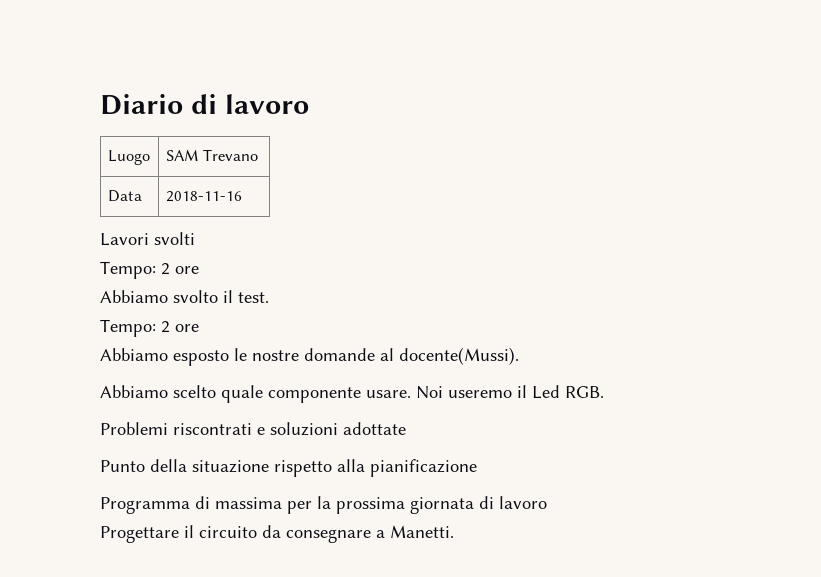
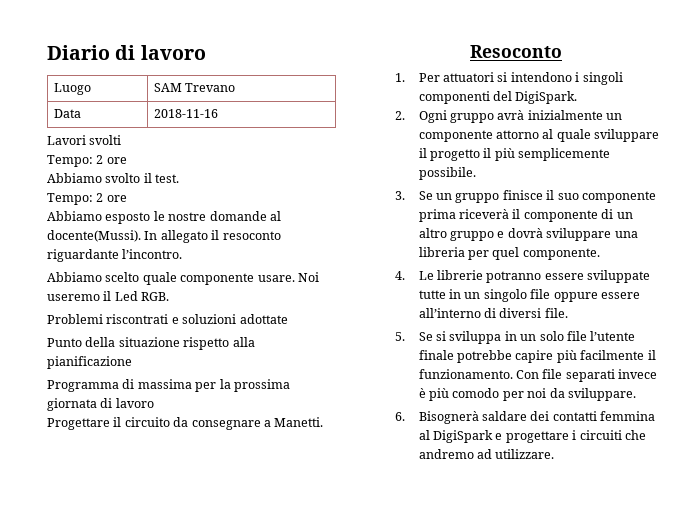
+ In allegato il resoconto riguardante l’incontro.
+ Resoconto
+ 1. Per attuatori si intendono i singoli componenti del DigiSpark.
+ 2. Ogni gruppo avrà inizialmente un componente attorno al quale sviluppare il progetto il più semplicemente possibile.
+ 3. Se un gruppo finisce il suo componente prima riceverà il componente di un altro gruppo e dovrà sviluppare una libreria per quel componente.
+ 4. Le librerie potranno essere sviluppate tutte in un singolo file oppure essere all’interno di diversi file.
+ 5. Se si sviluppa in un solo file l’utente finale potrebbe capire più facilmente il funzionamento. Con file separati invece è più comodo per noi da sviluppare.
+ 6. Bisognerà saldare dei contatti femmina al DigiSpark e progettare i circuiti che andremo ad utilizzare.

